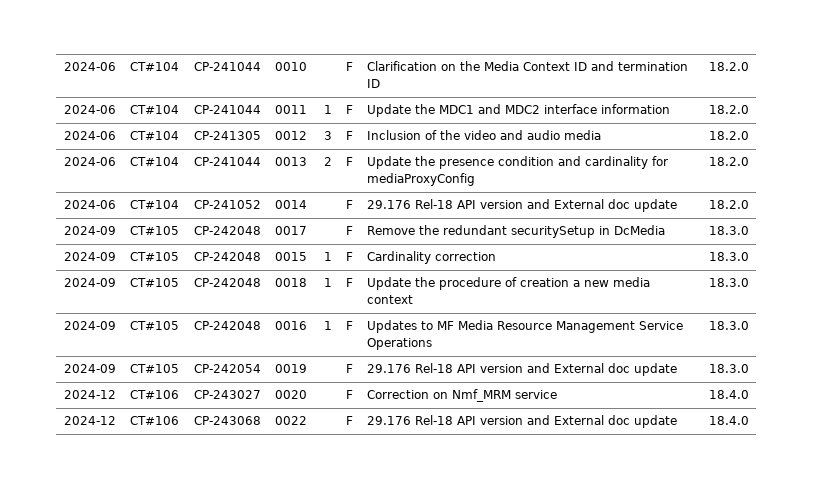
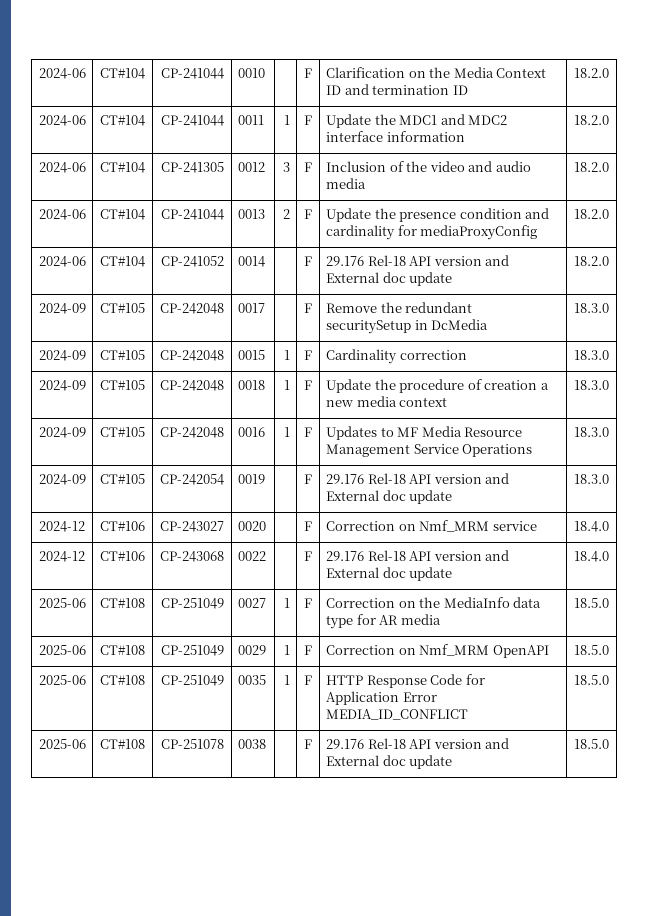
+ 2025-06 | CT#108 | CP-251049 | 0027 | 1 | F | Correction on the MediaInfo data type for AR media | 18.5.0
+ 2025-06 | CT#108 | CP-251049 | 0029 | 1 | F | Correction on Nmf_MRM OpenAPI | 18.5.0
+ 2025-06 | CT#108 | CP-251049 | 0035 | 1 | F | HTTP Response Code for Application Error MEDIA_ID_CONFLICT | 18.5.0
+ 2025-06 | CT#108 | CP-251078 | 0038 | | F | 29.176 Rel-18 API version and External doc update | 18.5.0

